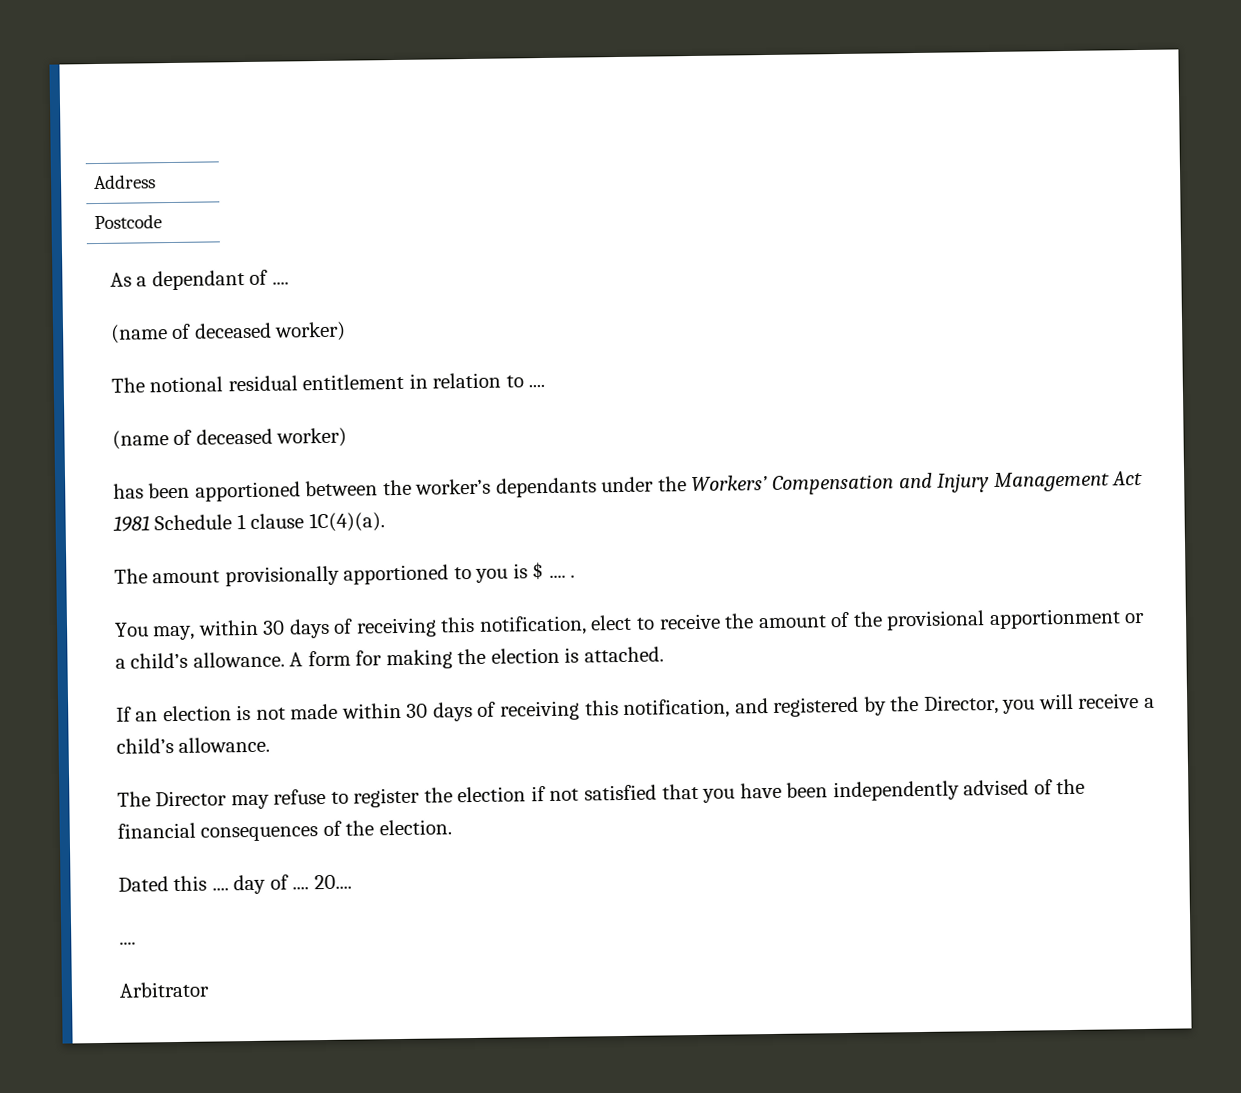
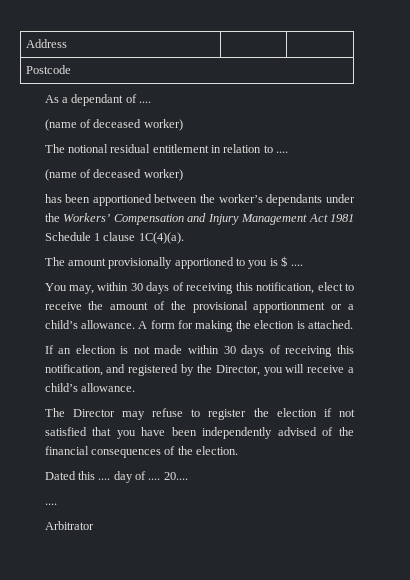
- The amount provisionally apportioned to you is $ .... .
+ The amount provisionally apportioned to you is $ ....

